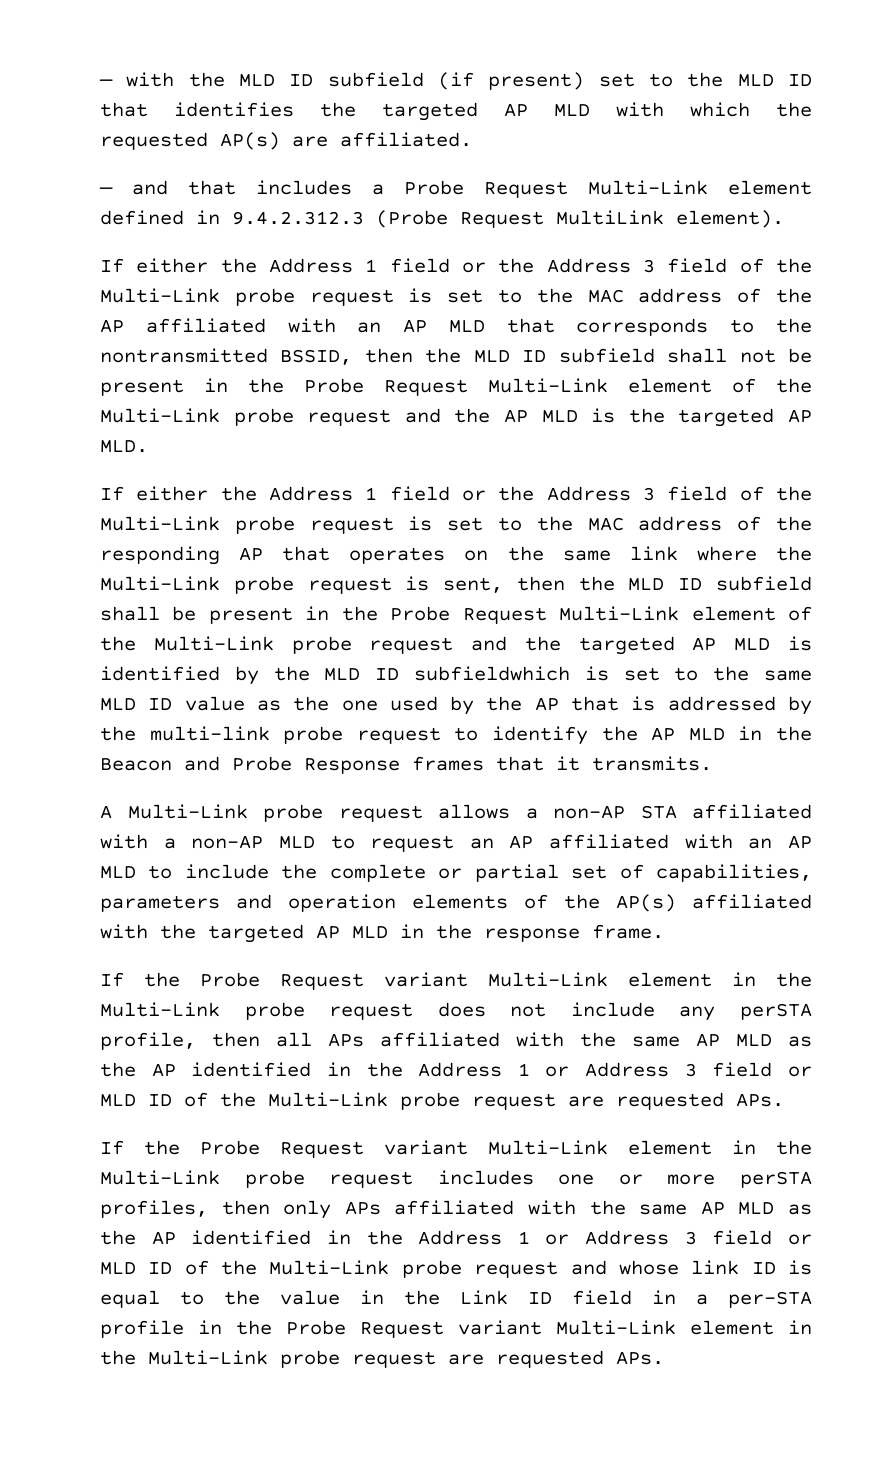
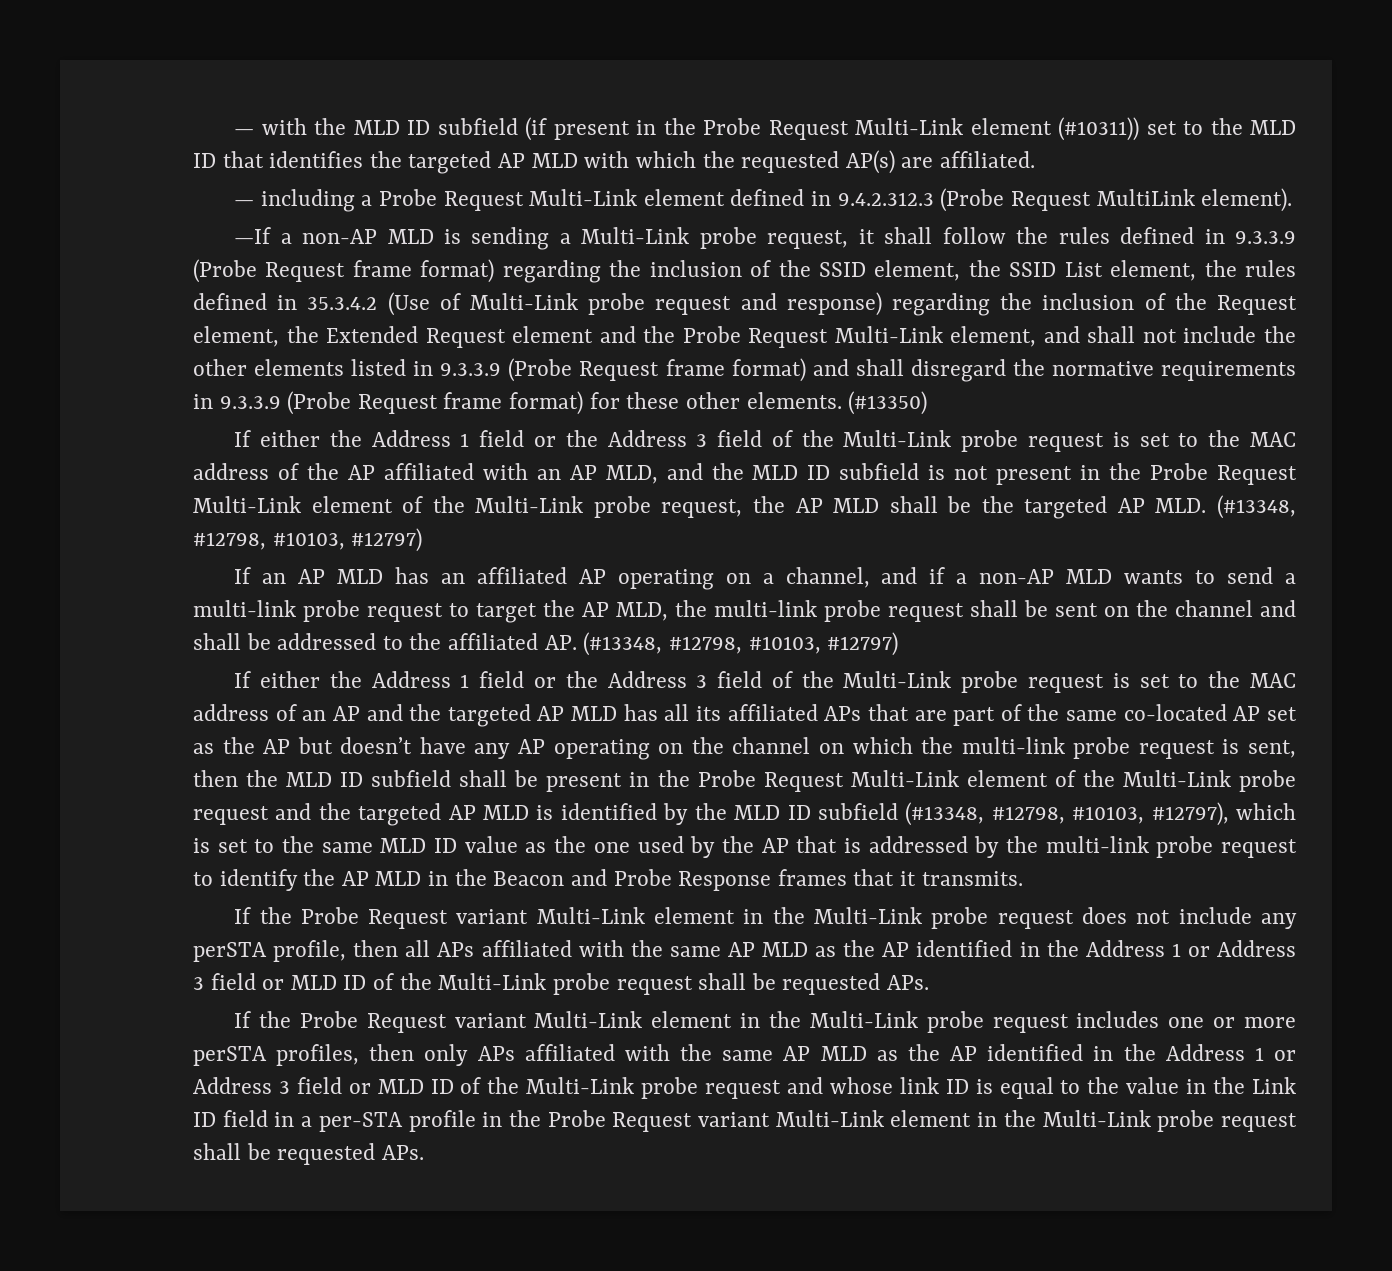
- — with the MLD ID subfield (if present) set to the MLD ID that identifies the targeted AP MLD with which the requested AP(s) are affiliated.
+ — with the MLD ID subfield (if present in the Probe Request Multi-Link element (#10311)) set to the MLD ID that identifies the targeted AP MLD with which the requested AP(s) are affiliated.
- — and that includes a Probe Request Multi-Link element defined in 9.4.2.312.3 (Probe Request MultiLink element).
+ — including a Probe Request Multi-Link element defined in 9.4.2.312.3 (Probe Request MultiLink element).
+ —If a non-AP MLD is sending a Multi-Link probe request, it shall follow the rules defined in 9.3.3.9 (Probe Request frame format) regarding the inclusion of the SSID element, the SSID List element, the rules defined in 35.3.4.2 (Use of Multi-Link probe request and response) regarding the inclusion of the Request element, the Extended Request element and the Probe Request Multi-Link element, and shall not include the other elements listed in 9.3.3.9 (Probe Request frame format) and shall disregard the normative requirements in 9.3.3.9 (Probe Request frame format) for these other elements. (#13350)
- If either the Address 1 field or the Address 3 field of the Multi-Link probe request is set to the MAC address of the AP affiliated with an AP MLD that corresponds to the nontransmitted BSSID, then the MLD ID subfield shall not be present in the Probe Request Multi-Link element of the Multi-Link probe request and the AP MLD is the targeted AP MLD.
+ If either the Address 1 field or the Address 3 field of the Multi-Link probe request is set to the MAC address of the AP affiliated with an AP MLD, and the MLD ID subfield is not present in the Probe Request Multi-Link element of the Multi-Link probe request, the AP MLD shall be the targeted AP MLD. (#13348, #12798, #10103, #12797)
+ If an AP MLD has an affiliated AP operating on a channel, and if a non-AP MLD wants to send a multi-link probe request to target the AP MLD, the multi-link probe request shall be sent on the channel and shall be addressed to the affiliated AP. (#13348, #12798, #10103, #12797)
- If either the Address 1 field or the Address 3 field of the Multi-Link probe request is set to the MAC address of the responding AP that operates on the same link where the Multi-Link probe request is sent, then the MLD ID subfield shall be present in the Probe Request Multi-Link element of the Multi-Link probe request and the targeted AP MLD is identified by the MLD ID subfieldwhich is set to the same MLD ID value as the one used by the AP that is addressed by the multi-link probe request to identify the AP MLD in the Beacon and Probe Response frames that it transmits.
+ If either the Address 1 field or the Address 3 field of the Multi-Link probe request is set to the MAC address of an AP and the targeted AP MLD has all its affiliated APs that are part of the same co-located AP set as the AP but doesn’t have any AP operating on the channel on which the multi-link probe request is sent, then the MLD ID subfield shall be present in the Probe Request Multi-Link element of the Multi-Link probe request and the targeted AP MLD is identified by the MLD ID subfield (#13348, #12798, #10103, #12797), which is set to the same MLD ID value as the one used by the AP that is addressed by the multi-link probe request to identify the AP MLD in the Beacon and Probe Response frames that it transmits.
- A Multi-Link probe request allows a non-AP STA affiliated with a non-AP MLD to request an AP affiliated with an AP MLD to include the complete or partial set of capabilities, parameters and operation elements of the AP(s) affiliated with the targeted AP MLD in the response frame.
- If the Probe Request variant Multi-Link element in the Multi-Link probe request does not include any perSTA profile, then all APs affiliated with the same AP MLD as the AP identified in the Address 1 or Address 3 field or MLD ID of the Multi-Link probe request are requested APs.
+ If the Probe Request variant Multi-Link element in the Multi-Link probe request does not include any perSTA profile, then all APs affiliated with the same AP MLD as the AP identified in the Address 1 or Address 3 field or MLD ID of the Multi-Link probe request shall be requested APs.
- If the Probe Request variant Multi-Link element in the Multi-Link probe request includes one or more perSTA profiles, then only APs affiliated with the same AP MLD as the AP identified in the Address 1 or Address 3 field or MLD ID of the Multi-Link probe request and whose link ID is equal to the value in the Link ID field in a per-STA profile in the Probe Request variant Multi-Link element in the Multi-Link probe request are requested APs.
+ If the Probe Request variant Multi-Link element in the Multi-Link probe request includes one or more perSTA profiles, then only APs affiliated with the same AP MLD as the AP identified in the Address 1 or Address 3 field or MLD ID of the Multi-Link probe request and whose link ID is equal to the value in the Link ID field in a per-STA profile in the Probe Request variant Multi-Link element in the Multi-Link probe request shall be requested APs.

